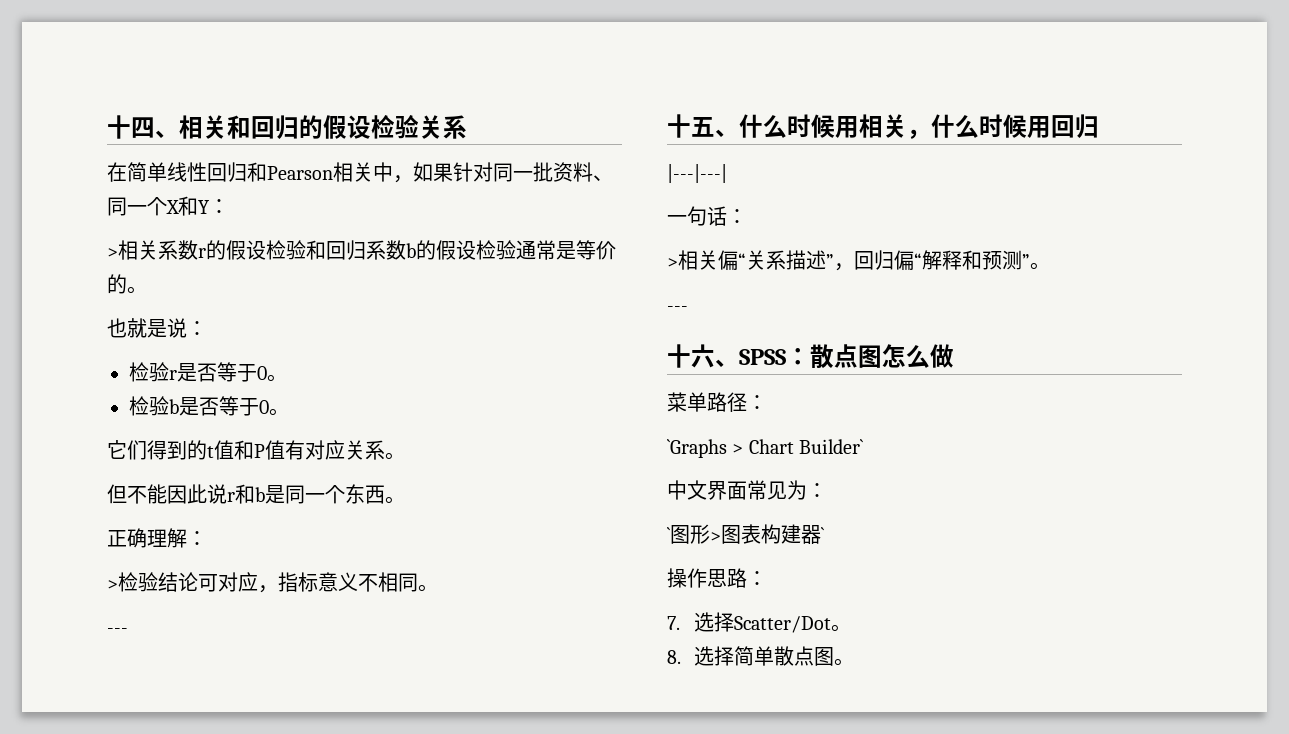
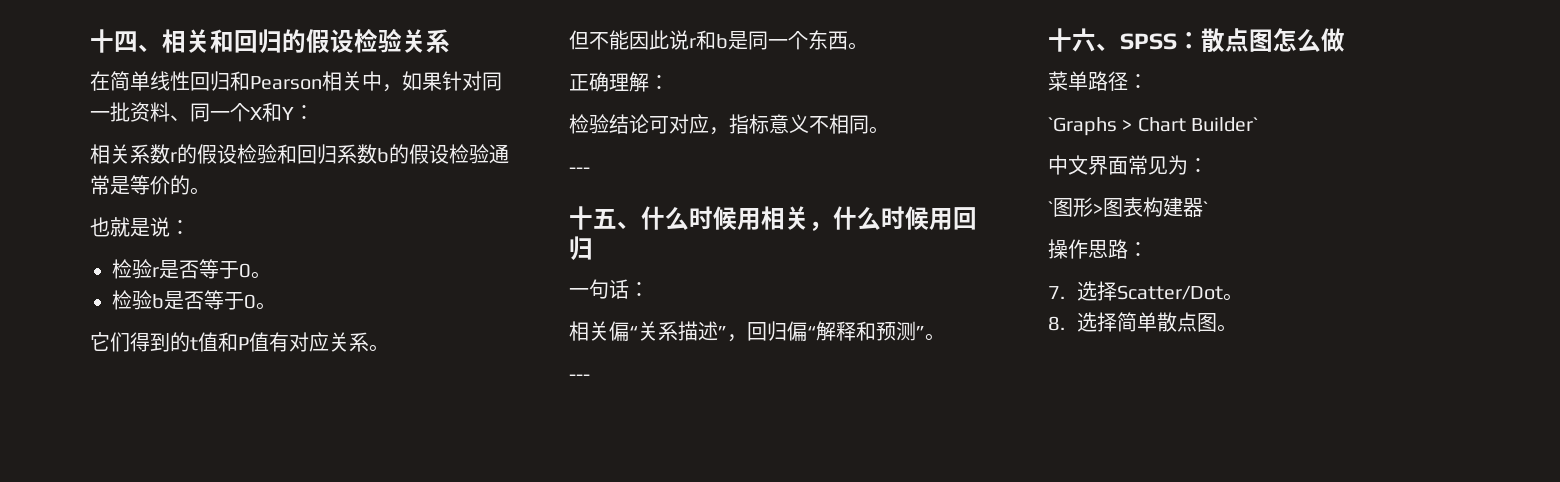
- >相关系数r的假设检验和回归系数b的假设检验通常是等价的。
+ 相关系数r的假设检验和回归系数b的假设检验通常是等价的。
- >检验结论可对应，指标意义不相同。
+ 检验结论可对应，指标意义不相同。
- |---|---|
- >相关偏“关系描述”，回归偏“解释和预测”。
+ 相关偏“关系描述”，回归偏“解释和预测”。

